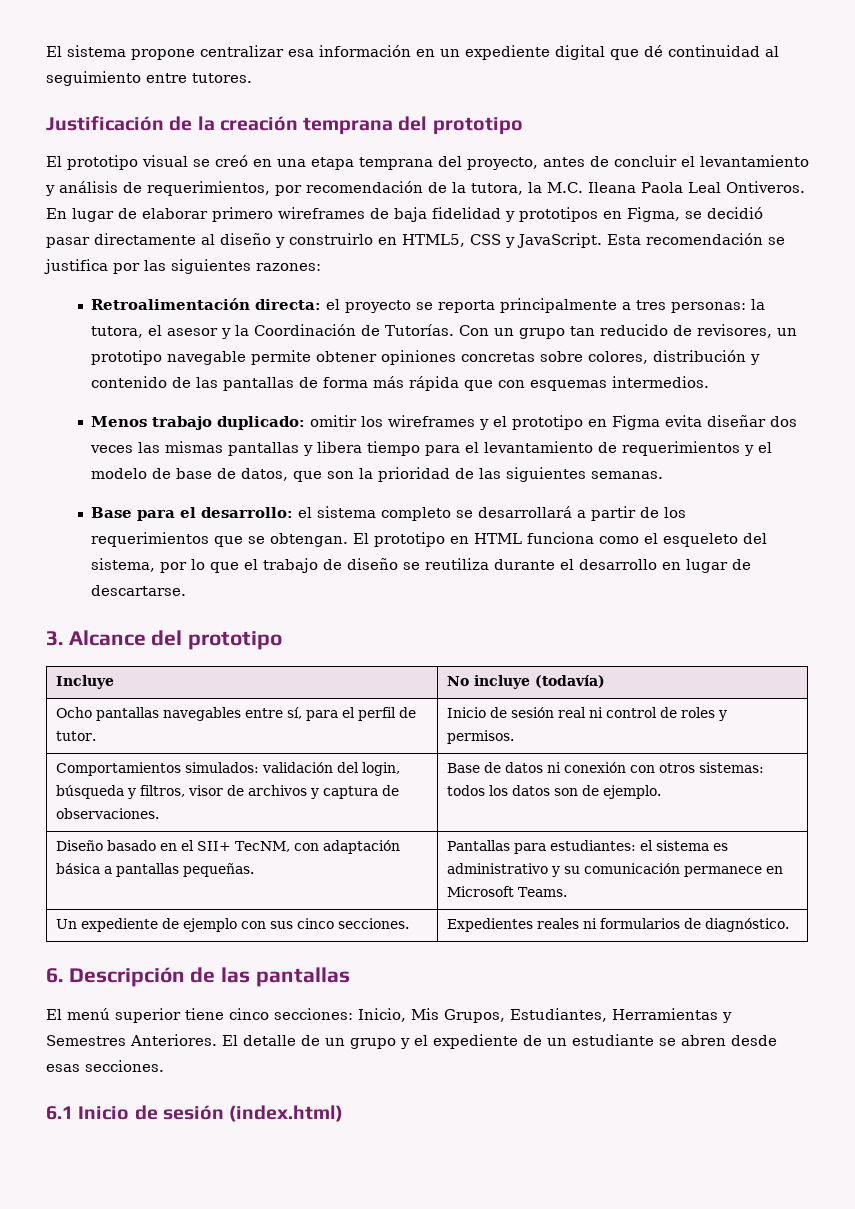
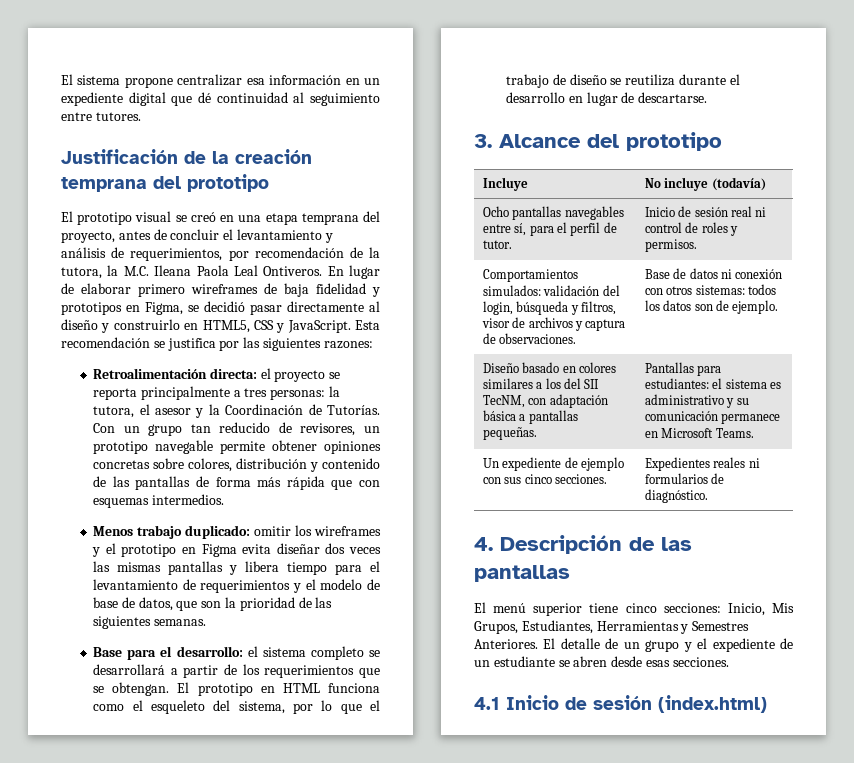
- Diseño basado en el SII+ TecNM, con adaptación básica a pantallas pequeñas. | Pantallas para estudiantes: el sistema es administrativo y su comunicación permanece en Microsoft Teams.
+ Diseño basado en colores similares a los del SII TecNM, con adaptación básica a pantallas pequeñas. | Pantallas para estudiantes: el sistema es administrativo y su comunicación permanece en Microsoft Teams.
- 6. Descripción de las pantallas
+ 4. Descripción de las pantallas
- 6.1 Inicio de sesión (index.html)
+ 4.1 Inicio de sesión (index.html)

